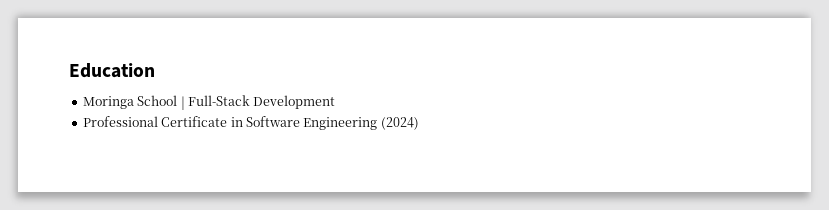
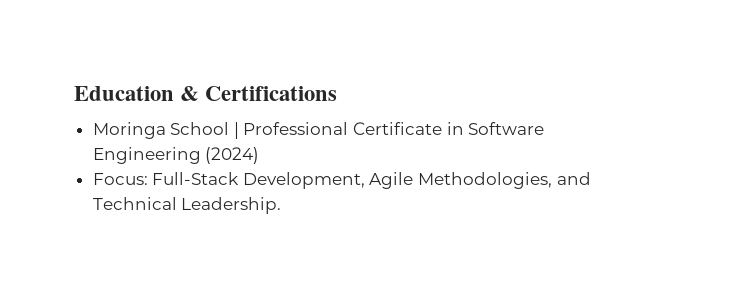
- Education
+ Education & Certifications
- Moringa School | Full-Stack Development
- Professional Certificate in Software Engineering (2024)
+ Moringa School | Professional Certificate in Software Engineering (2024)
+ Focus: Full-Stack Development, Agile Methodologies, and Technical Leadership.

